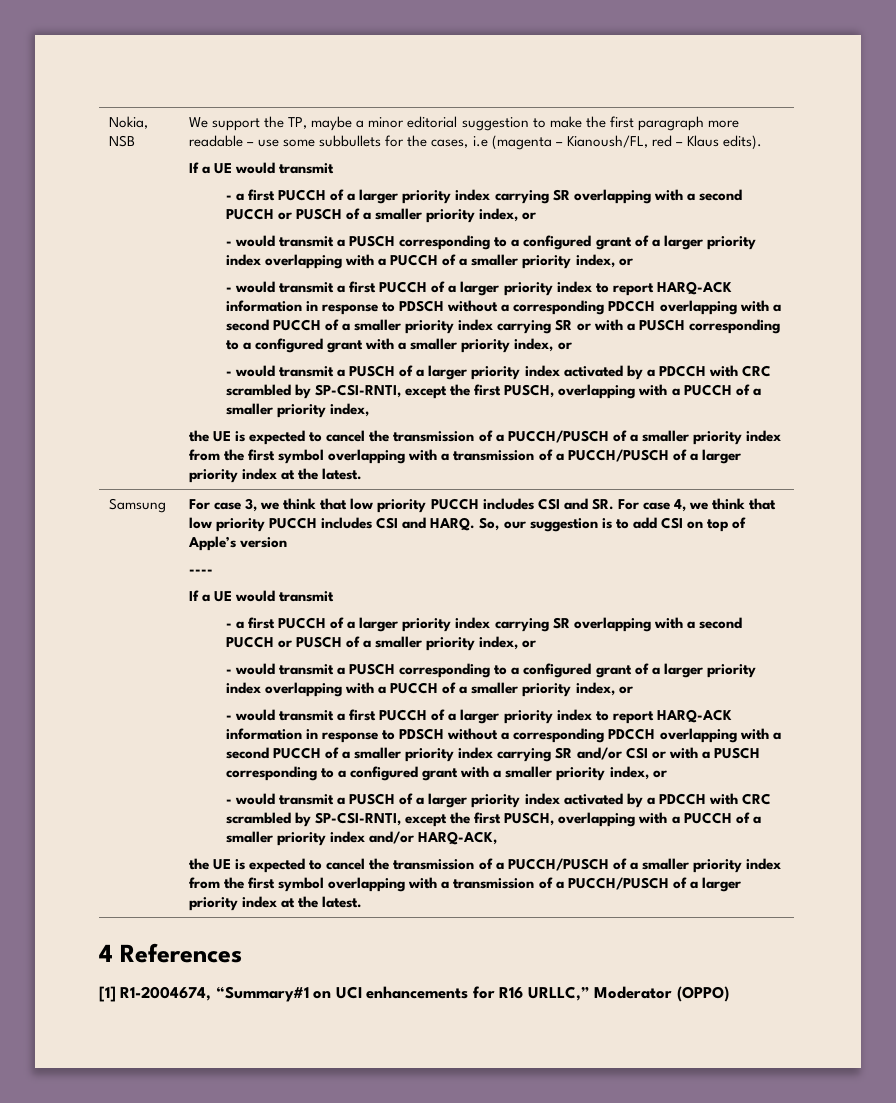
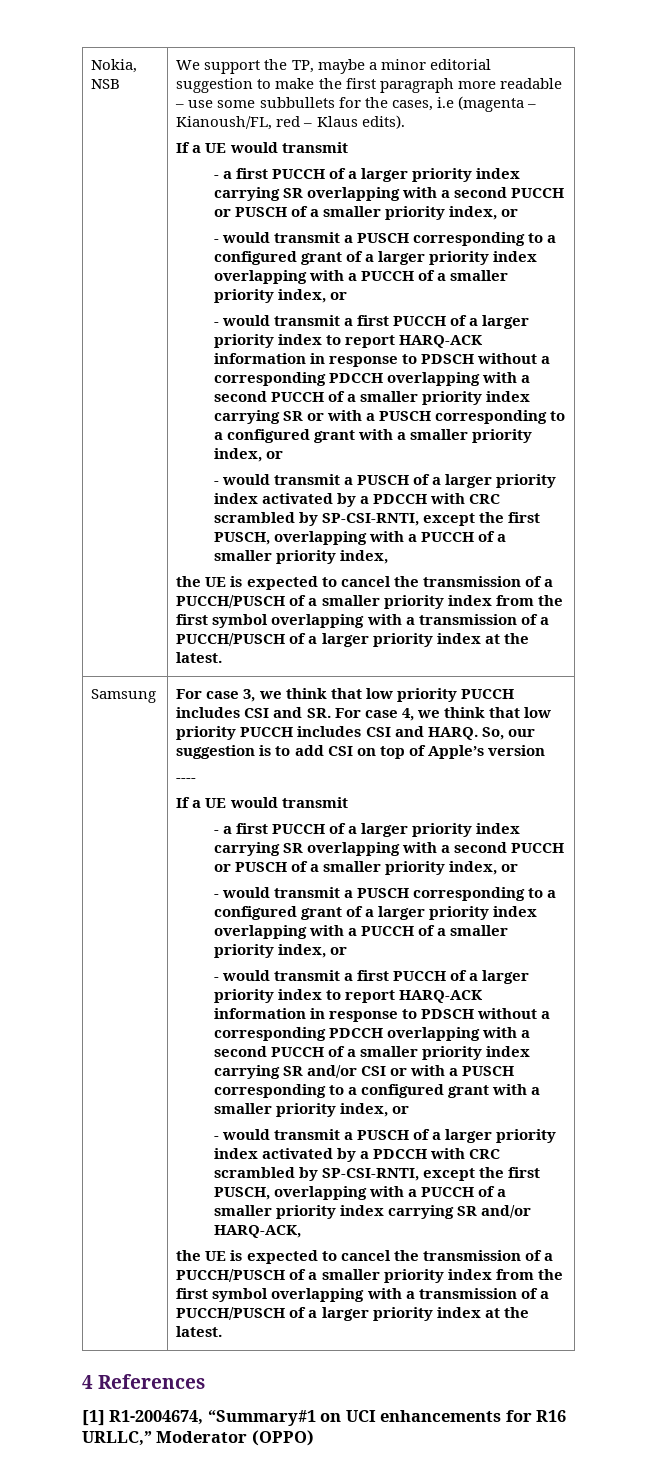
- - would transmit a PUSCH of a larger priority index activated by a PDCCH with CRC scrambled by SP-CSI-RNTI, except the first PUSCH, overlapping with a PUCCH of a smaller priority index and/or HARQ-ACK,
+ - would transmit a PUSCH of a larger priority index activated by a PDCCH with CRC scrambled by SP-CSI-RNTI, except the first PUSCH, overlapping with a PUCCH of a smaller priority index carrying SR and/or HARQ-ACK,

